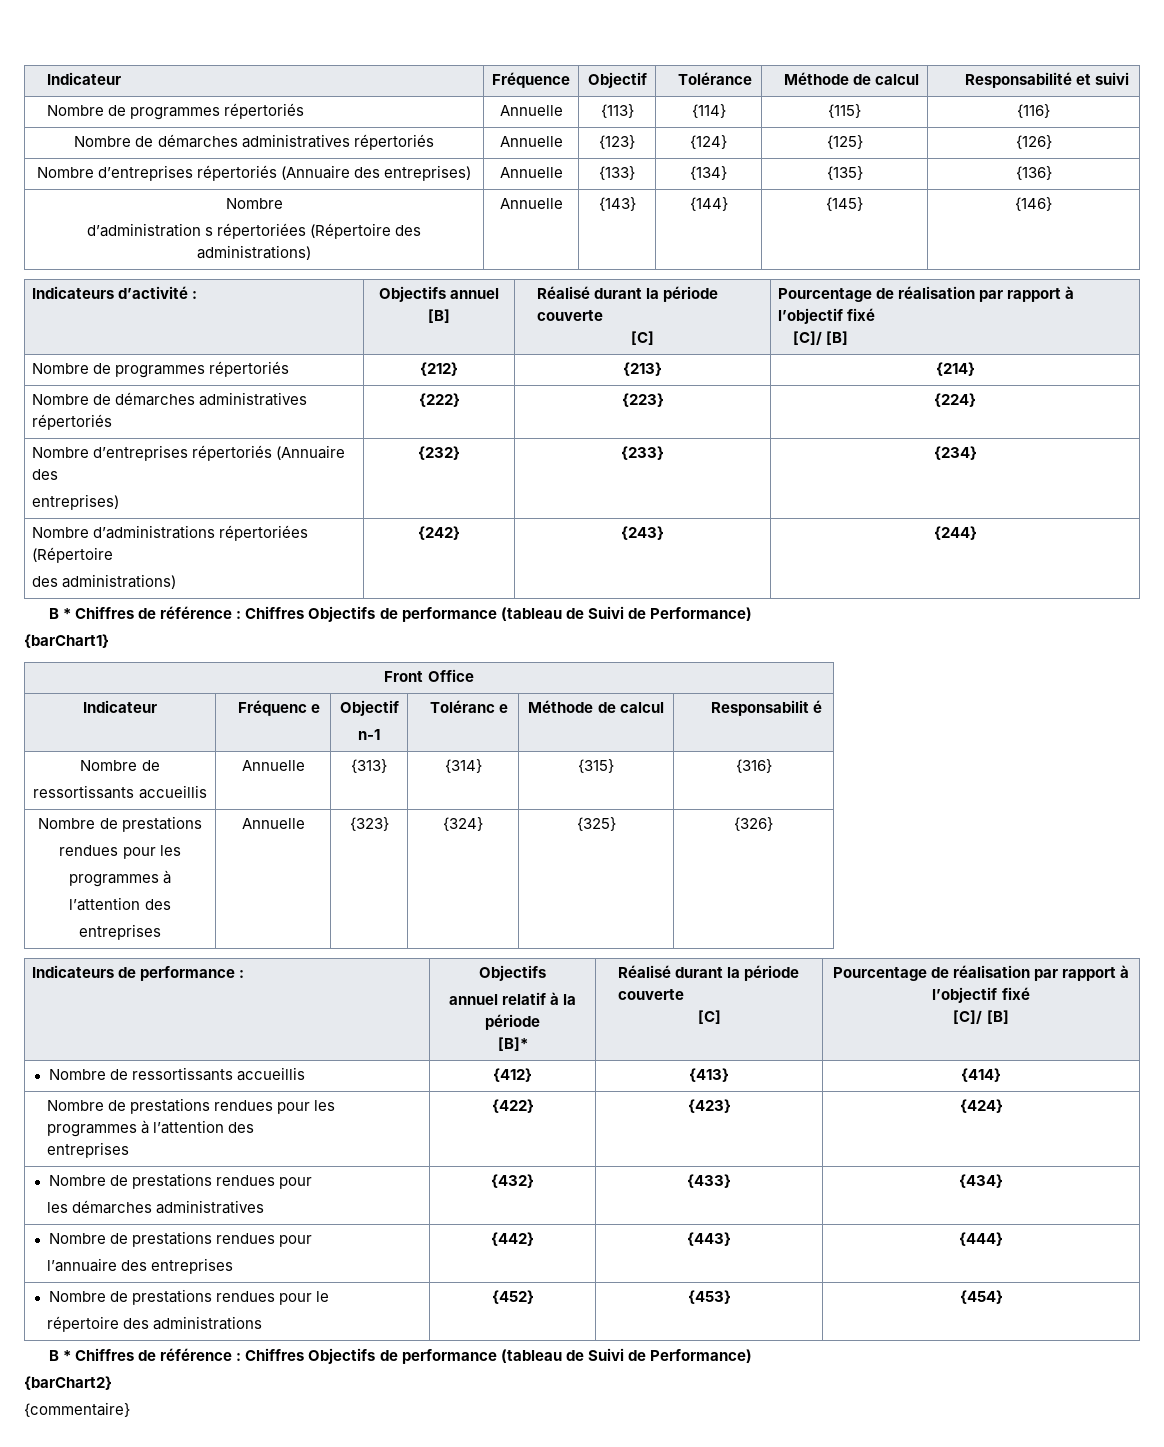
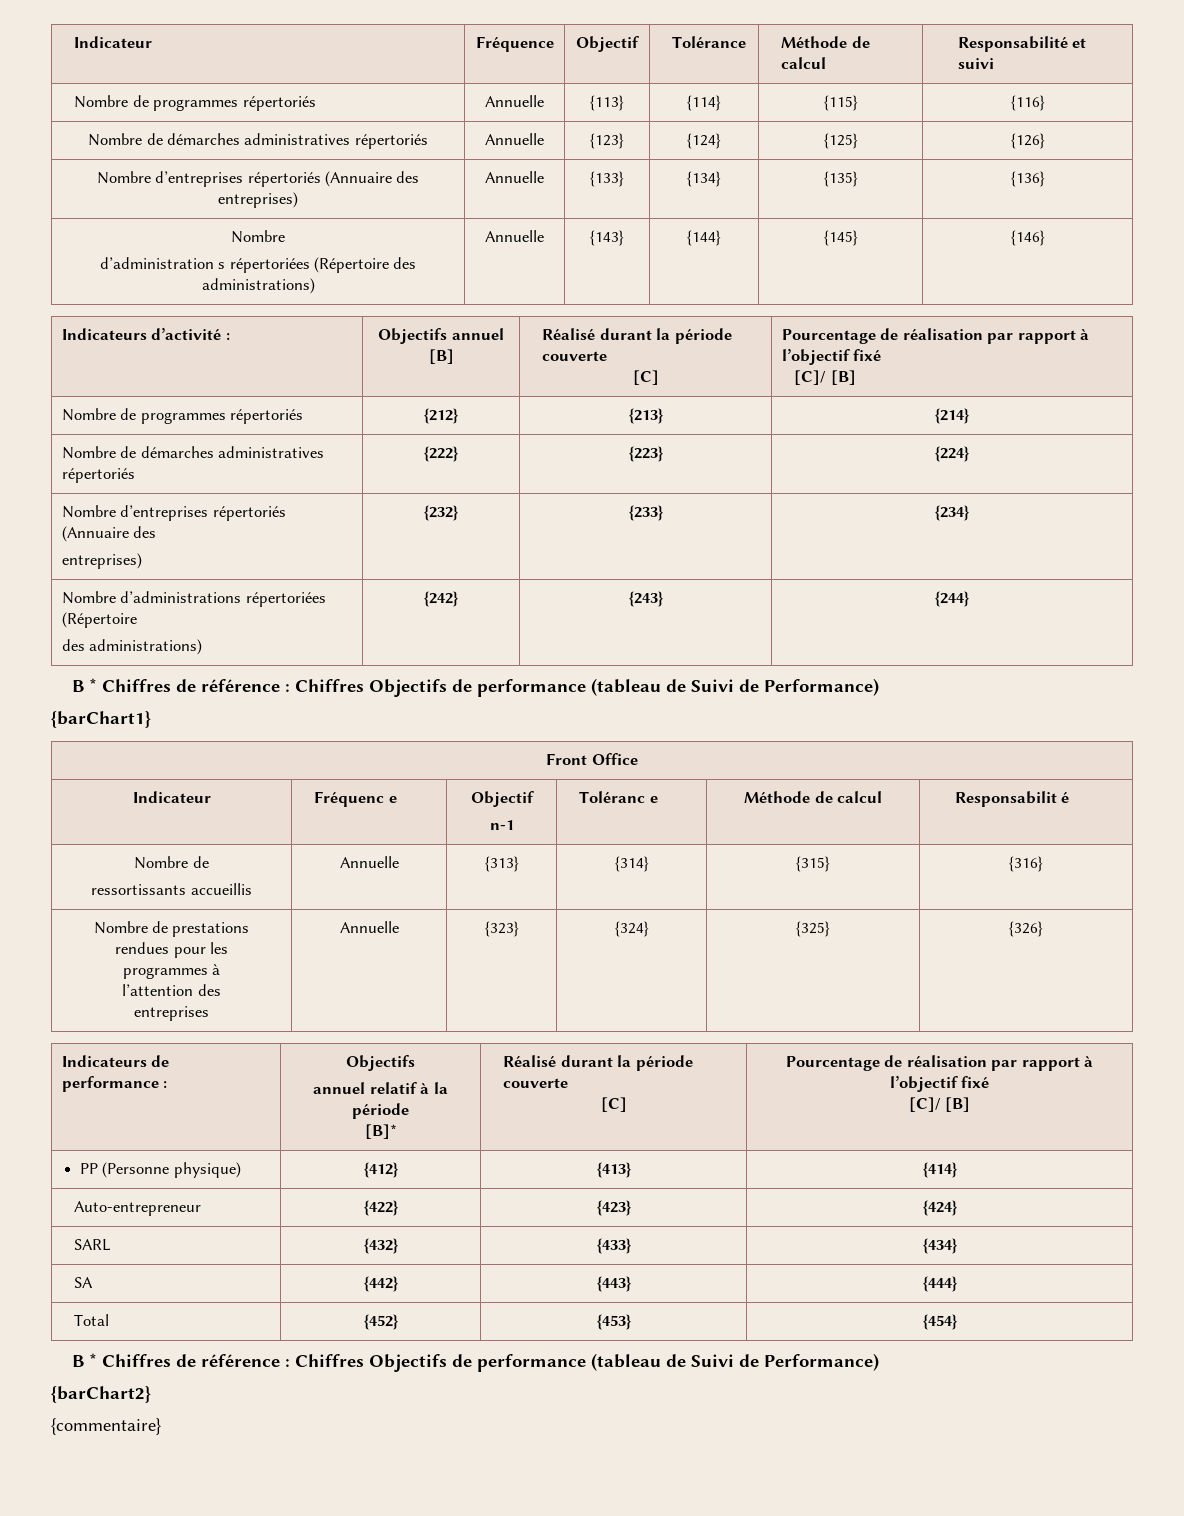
- Nombre de ressortissants accueillis | {412} | {413} | {414}
+ PP (Personne physique) | {412} | {413} | {414}
- Nombre de prestations rendues pour les programmes à l’attention des
- entreprises | {422} | {423} | {424}
- Nombre de prestations rendues pour
- les démarches administratives | {432} | {433} | {434}
- Nombre de prestations rendues pour
- l’annuaire des entreprises | {442} | {443} | {444}
- Nombre de prestations rendues pour le
- répertoire des administrations | {452} | {453} | {454}
+ Auto-entrepreneur | {422} | {423} | {424}
+ SARL | {432} | {433} | {434}
+ SA | {442} | {443} | {444}
+ Total | {452} | {453} | {454}

